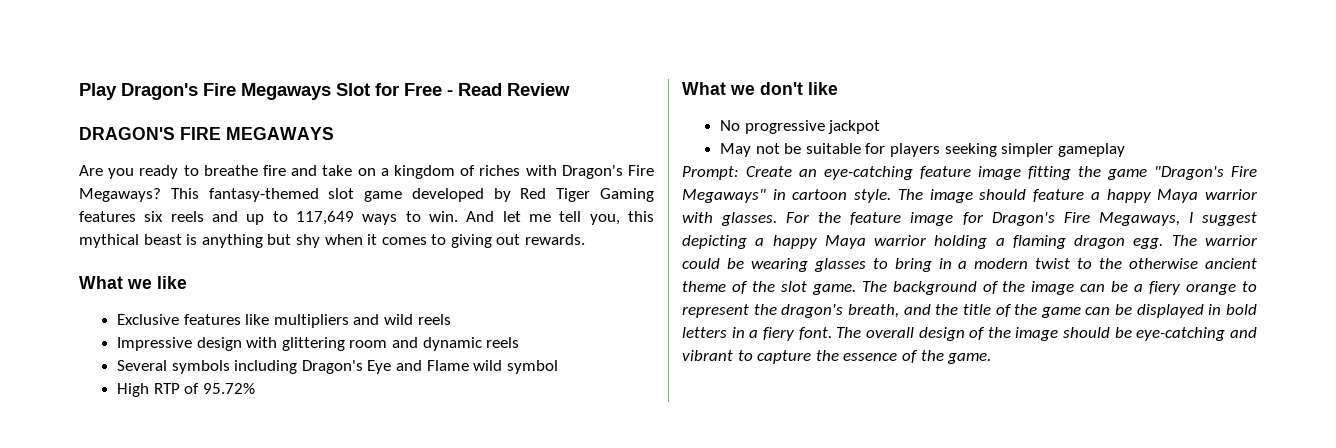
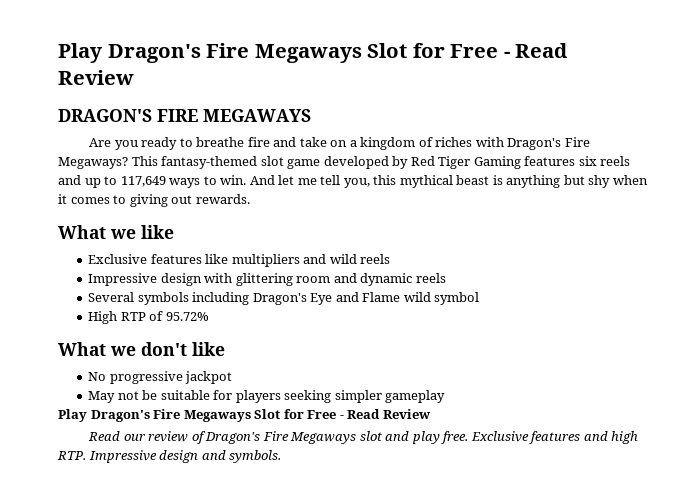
  May not be suitable for players seeking simpler gameplay
- Prompt: Create an eye-catching feature image fitting the game "Dragon's Fire Megaways" in cartoon style. The image should feature a happy Maya warrior with glasses. For the feature image for Dragon's Fire Megaways, I suggest depicting a happy Maya warrior holding a flaming dragon egg. The warrior could be wearing glasses to bring in a modern twist to the otherwise ancient theme of the slot game. The background of the image can be a fiery orange to represent the dragon's breath, and the title of the game can be displayed in bold letters in a fiery font. The overall design of the image should be eye-catching and vibrant to capture the essence of the game.
+ Play Dragon's Fire Megaways Slot for Free - Read Review
+ Read our review of Dragon's Fire Megaways slot and play free. Exclusive features and high RTP. Impressive design and symbols.

